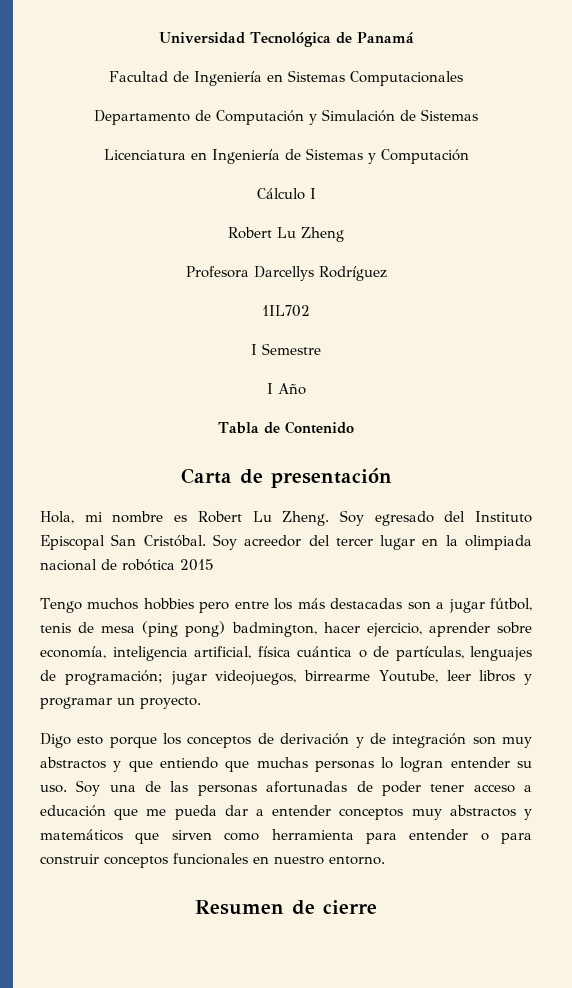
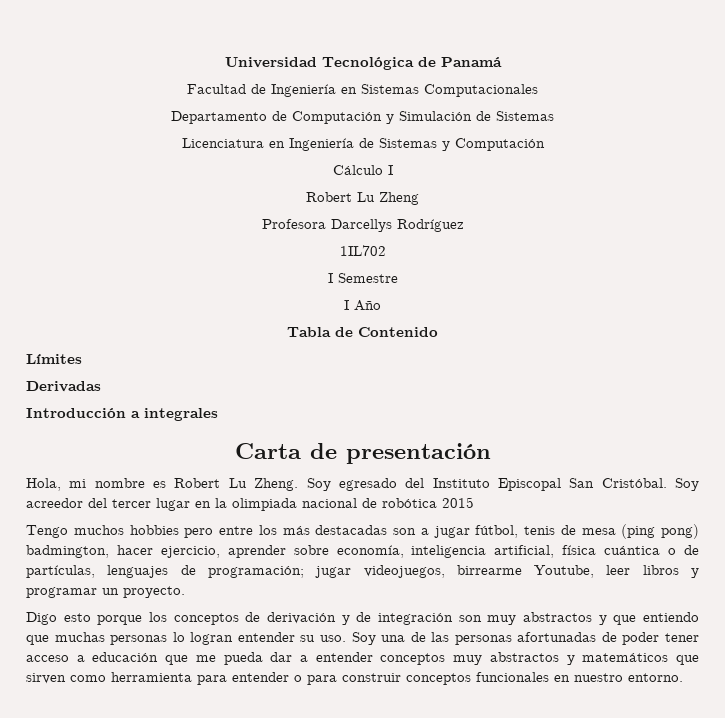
+ Límites
+ Derivadas
+ Introducción a integrales
- Resumen de cierre

